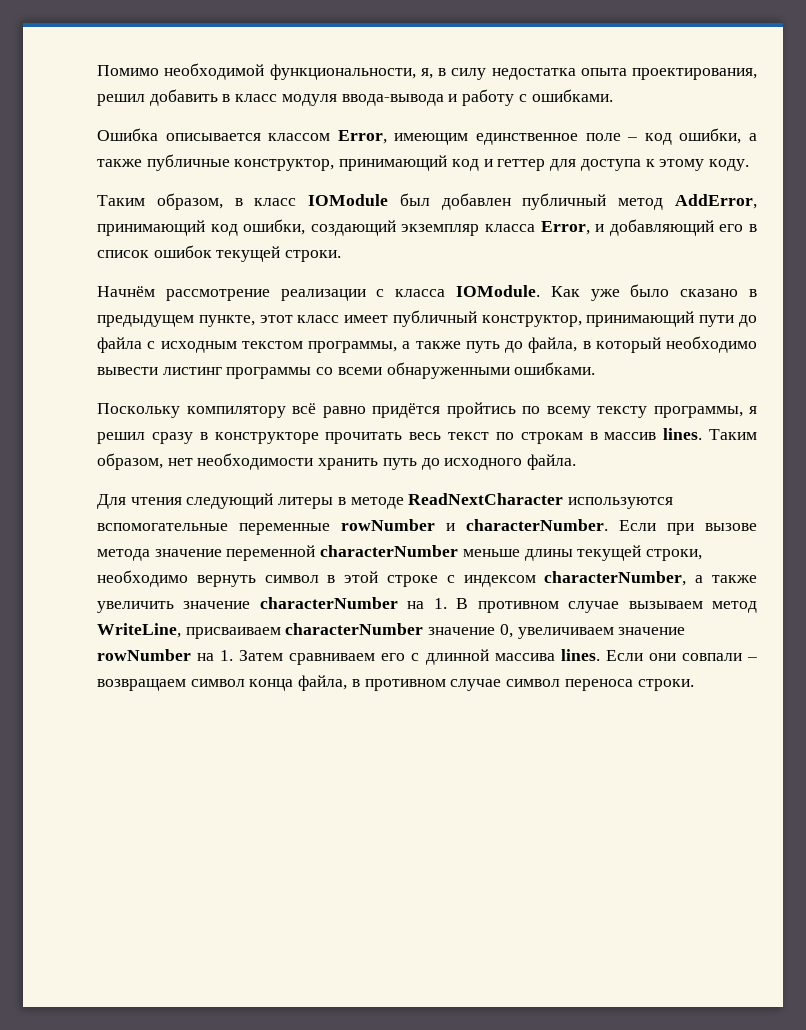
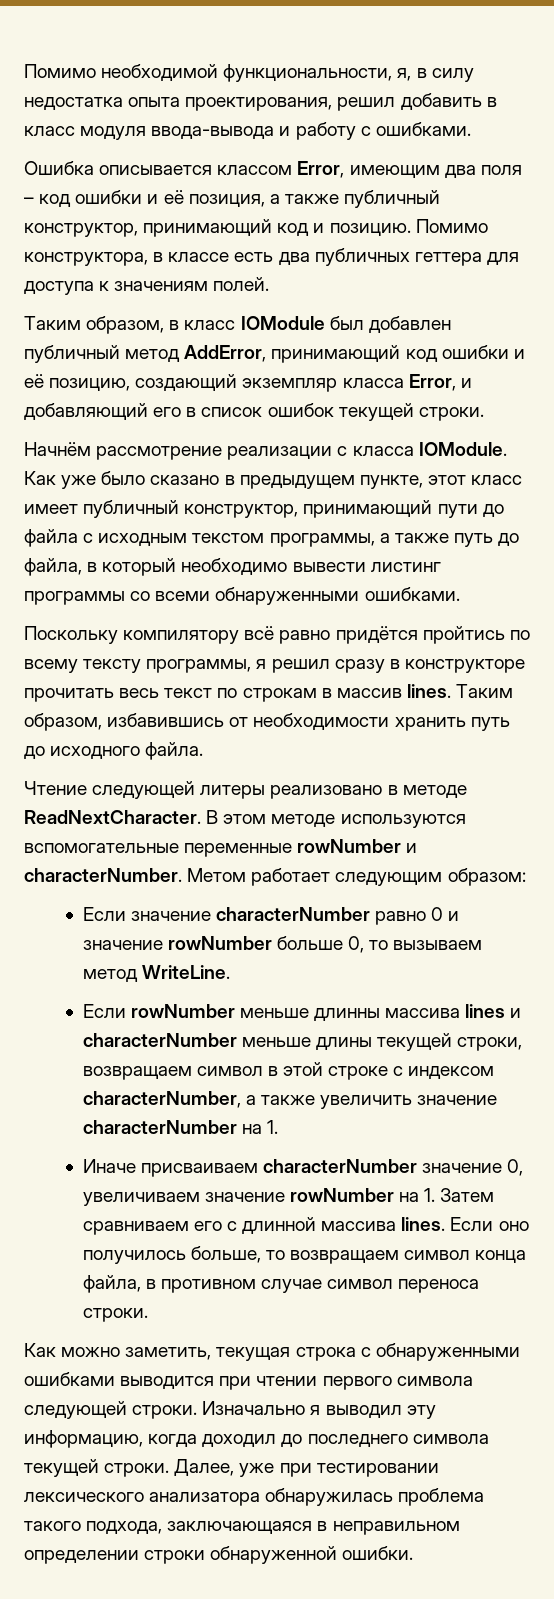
- Ошибка описывается классом Error, имеющим единственное поле – код ошибки, а также публичные конструктор, принимающий код и геттер для доступа к этому коду.
+ Ошибка описывается классом Error, имеющим два поля – код ошибки и её позиция, а также публичный конструктор, принимающий код и позицию. Помимо конструктора, в классе есть два публичных геттера для доступа к значениям полей.
- Таким образом, в класс IOModule был добавлен публичный метод AddError, принимающий код ошибки, создающий экземпляр класса Error, и добавляющий его в список ошибок текущей строки.
+ Таким образом, в класс IOModule был добавлен публичный метод AddError, принимающий код ошибки и её позицию, создающий экземпляр класса Error, и добавляющий его в список ошибок текущей строки.
- Таким образом, нет необходимости хранить путь до исходного файла.
+ Таким образом, избавившись от необходимости хранить путь до исходного файла.
- Для чтения следующий литеры в методе ReadNextCharacter используются вспомогательные переменные rowNumber и characterNumber.
+ Чтение следующей литеры реализовано в методе ReadNextCharacter. В этом методе используются вспомогательные переменные rowNumber и characterNumber.
- Если при вызове метода значение переменной characterNumber меньше длины текущей строки, необходимо вернуть символ в этой строке с индексом characterNumber, а также увеличить значение characterNumber на 1. В противном случае вызываем метод WriteLine, присваиваем characterNumber значение 0, увеличиваем значение rowNumber на 1. Затем сравниваем его с длинной массива lines.
+ Метом работает следующим образом:
+ Если значение characterNumber равно 0 и значение rowNumber больше 0, то вызываем метод WriteLine.
+ Если rowNumber меньше длинны массива lines и characterNumber меньше длины текущей строки, возвращаем символ в этой строке с индексом characterNumber, а также увеличить значение characterNumber на 1.
+ Иначе присваиваем characterNumber значение 0, увеличиваем значение rowNumber на 1. Затем сравниваем его с длинной массива lines.
- Если они совпали – возвращаем символ конца файла, в противном случае символ переноса строки.
+ Если оно получилось больше, то возвращаем символ конца файла, в противном случае символ переноса строки.
+ Как можно заметить, текущая строка с обнаруженными ошибками выводится при чтении первого символа следующей строки. Изначально я выводил эту информацию, когда доходил до последнего символа текущей строки. Далее, уже при тестировании лексического анализатора обнаружилась проблема такого подхода, заключающаяся в неправильном определении строки обнаруженной ошибки.

